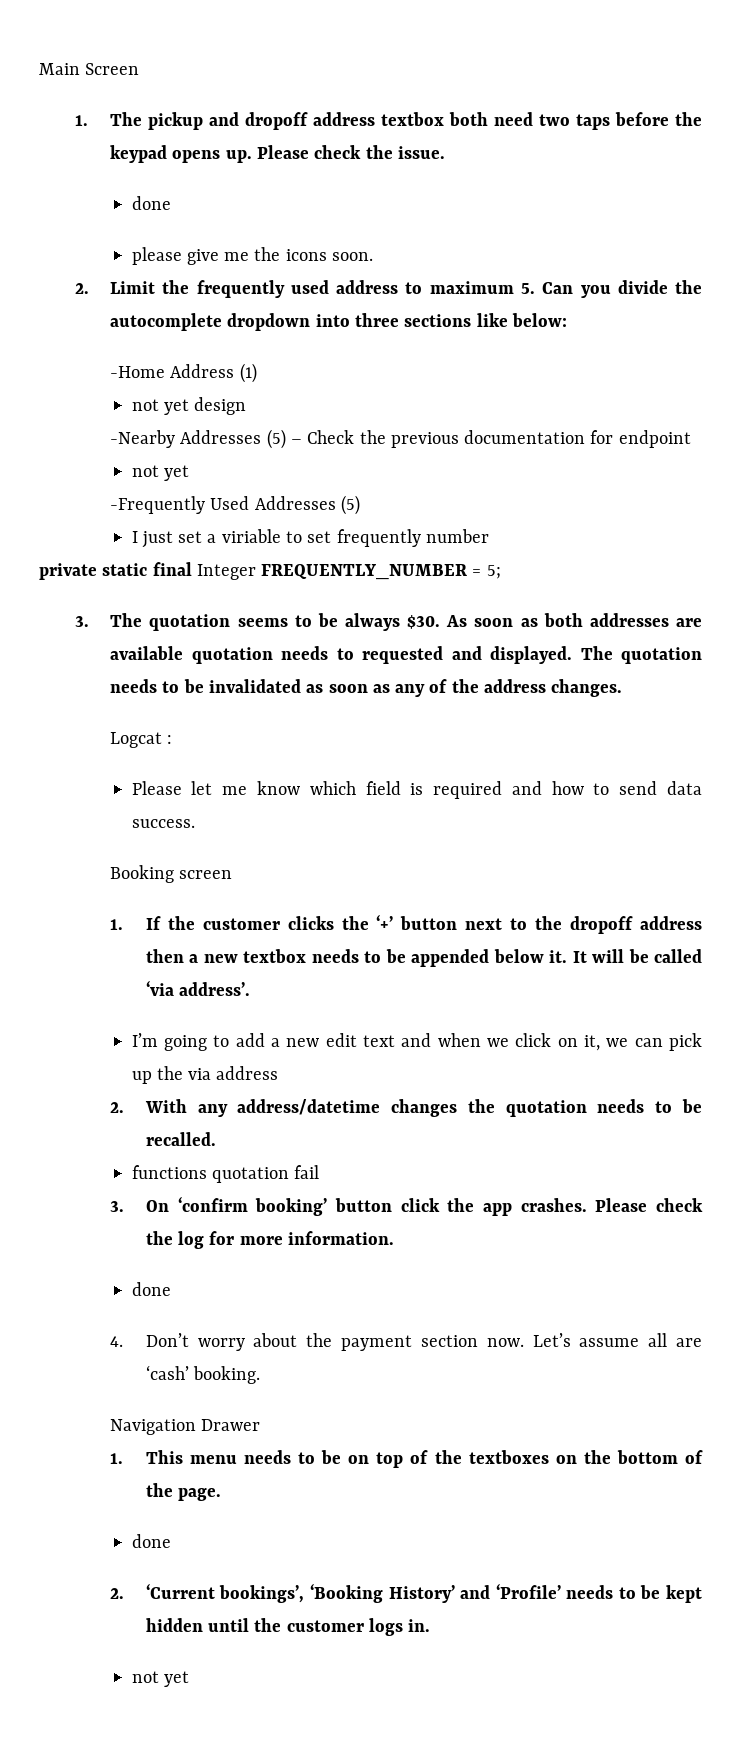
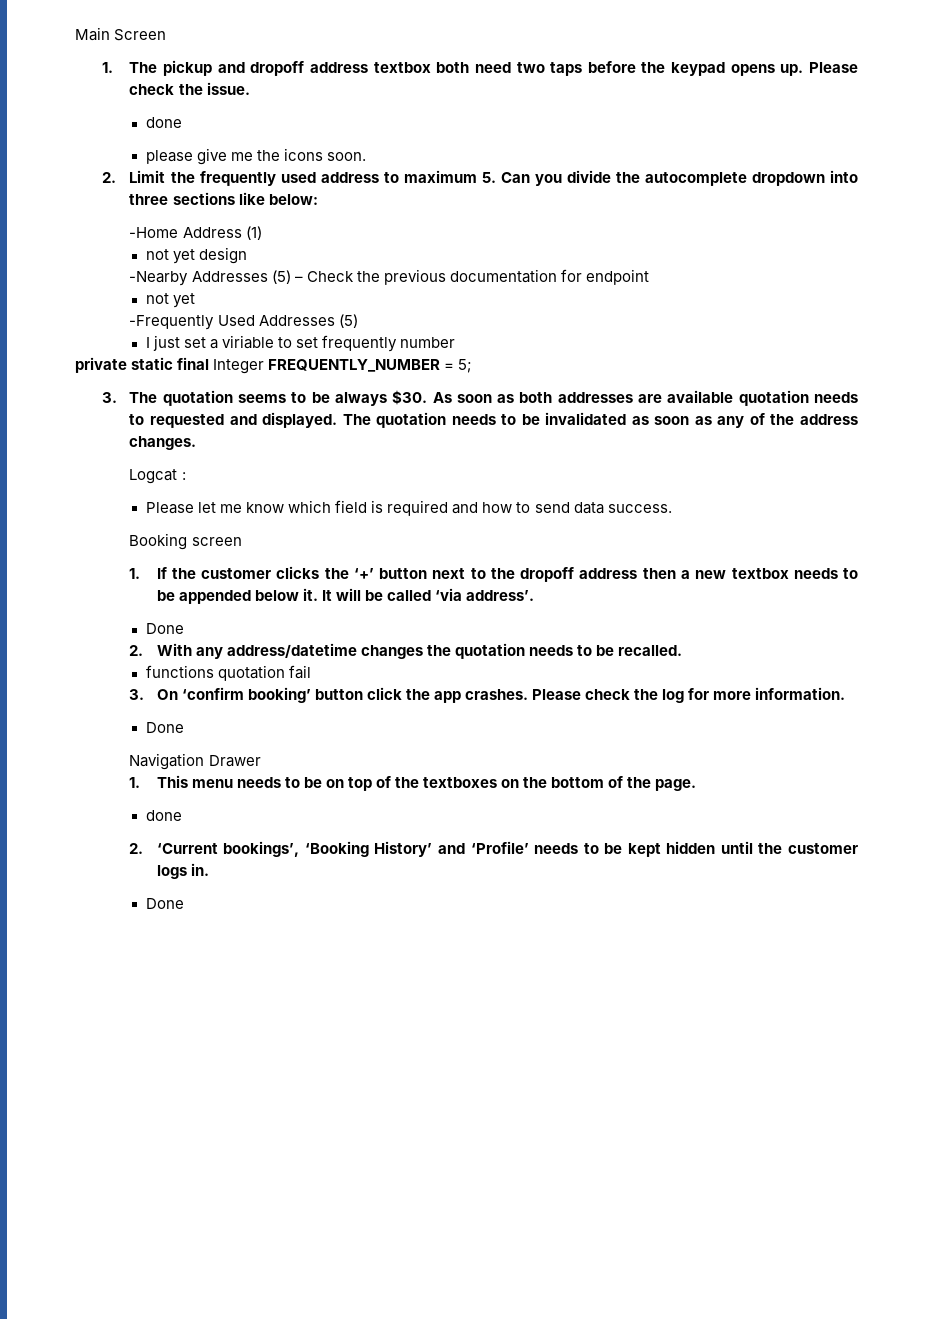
  It will be called ‘via address’.
- I’m going to add a new edit text and when we click on it, we can pick up the via address
+ Done
  Please check the log for more information.
- done
- 4. Don’t worry about the payment section now. Let’s assume all are ‘cash’ booking.
+ Done
  2. ‘Current bookings’, ‘Booking History’ and ‘Profile’ needs to be kept hidden until the customer logs in.
- not yet
+ Done

